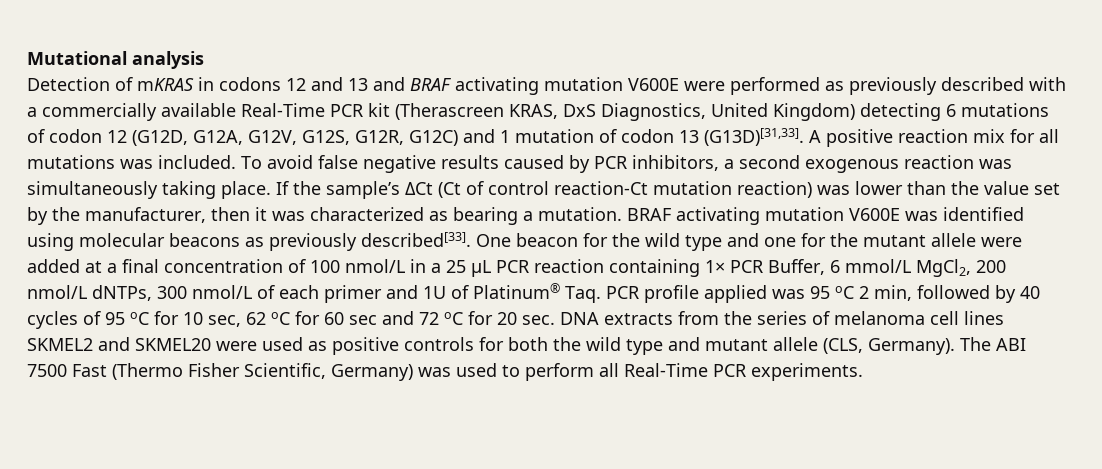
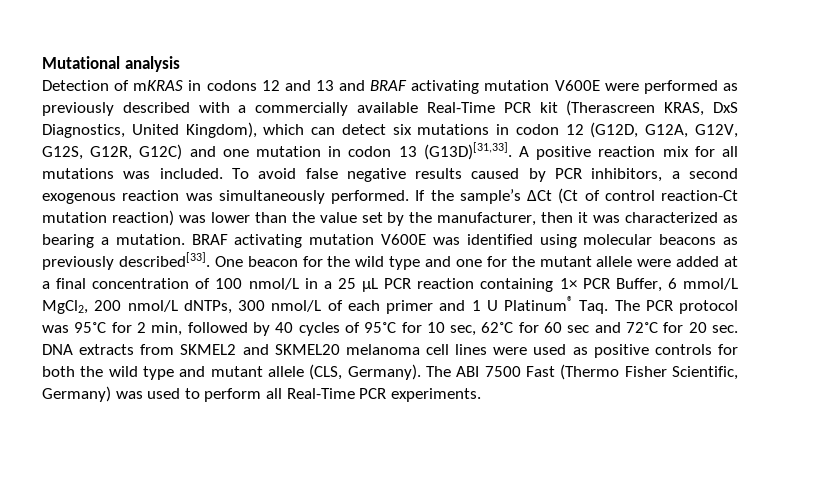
- Detection of mKRAS in codons 12 and 13 and BRAF activating mutation V600E were performed as previously described with a commercially available Real-Time PCR kit (Therascreen KRAS, DxS Diagnostics, United Kingdom) detecting 6 mutations of codon 12 (G12D, G12A, G12V, G12S, G12R, G12C) and 1 mutation of codon 13 (G13D)[31,33].
+ Detection of mKRAS in codons 12 and 13 and BRAF activating mutation V600E were performed as previously described with a commercially available Real-Time PCR kit (Therascreen KRAS, DxS Diagnostics, United Kingdom), which can detect six mutations in codon 12 (G12D, G12A, G12V, G12S, G12R, G12C) and one mutation in codon 13 (G13D)[31,33].
- To avoid false negative results caused by PCR inhibitors, a second exogenous reaction was simultaneously taking place.
+ To avoid false negative results caused by PCR inhibitors, a second exogenous reaction was simultaneously performed.
- One beacon for the wild type and one for the mutant allele were added at a final concentration of 100 nmol/L in a 25 μL PCR reaction containing 1× PCR Buffer, 6 mmol/L MgCl2, 200 nmol/L dNTPs, 300 nmol/L of each primer and 1U of Platinum® Taq. PCR profile applied was 95 oC 2 min, followed by 40 cycles of 95 oC for 10 sec, 62 oC for 60 sec and 72 oC for 20 sec. DNA extracts from the series of melanoma cell lines SKMEL2 and SKMEL20 were used as positive controls for both the wild type and mutant allele (CLS, Germany).
+ One beacon for the wild type and one for the mutant allele were added at a final concentration of 100 nmol/L in a 25 μL PCR reaction containing 1× PCR Buffer, 6 mmol/L MgCl2, 200 nmol/L dNTPs, 300 nmol/L of each primer and 1 U Platinum® Taq. The PCR protocol was 95˚C for 2 min, followed by 40 cycles of 95˚C for 10 sec, 62˚C for 60 sec and 72˚C for 20 sec. DNA extracts from SKMEL2 and SKMEL20 melanoma cell lines were used as positive controls for both the wild type and mutant allele (CLS, Germany).

